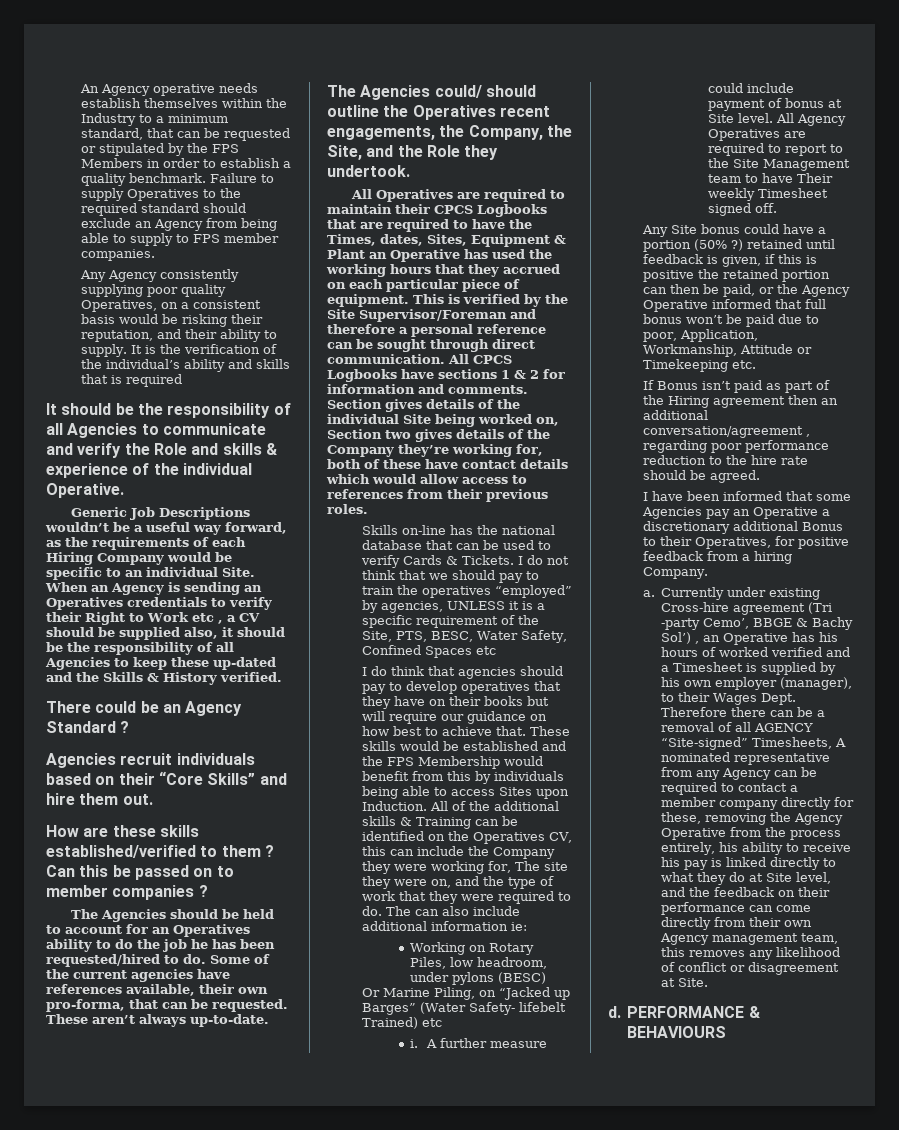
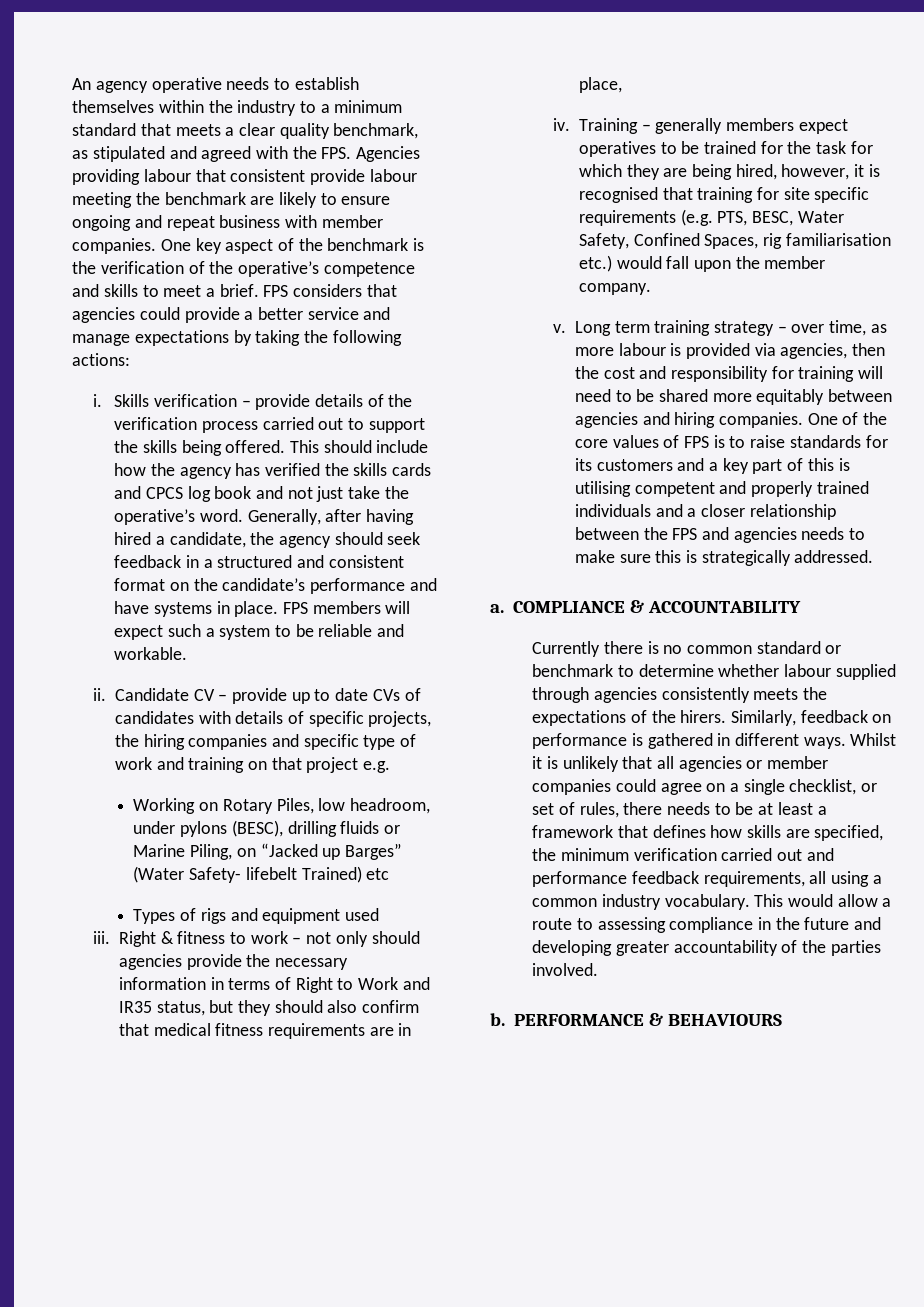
- An Agency operative needs establish themselves within the Industry to a minimum standard, that can be requested or stipulated by the FPS Members in order to establish a quality benchmark. Failure to supply Operatives to the required standard should exclude an Agency from being able to supply to FPS member companies.
- Any Agency consistently supplying poor quality Operatives, on a consistent basis would be risking their reputation, and their ability to supply. It is the verification of the individual’s ability and skills that is required
- It should be the responsibility of all Agencies to communicate and verify the Role and skills & experience of the individual Operative.
- Generic Job Descriptions wouldn’t be a useful way forward, as the requirements of each Hiring Company would be specific to an individual Site. When an Agency is sending an Operatives credentials to verify their Right to Work etc , a CV should be supplied also, it should be the responsibility of all Agencies to keep these up-dated and the Skills & History verified.
- There could be an Agency Standard ?
- Agencies recruit individuals based on their “Core Skills” and hire them out.
- How are these skills established/verified to them ? Can this be passed on to member companies ?
- The Agencies should be held to account for an Operatives ability to do the job he has been requested/hired to do. Some of the current agencies have references available, their own pro-forma, that can be requested. These aren’t always up-to-date.
- The Agencies could/ should outline the Operatives recent engagements, the Company, the Site, and the Role they undertook.
- All Operatives are required to maintain their CPCS Logbooks that are required to have the Times, dates, Sites, Equipment & Plant an Operative has used the working hours that they accrued on each particular piece of equipment. This is verified by the Site Supervisor/Foreman and therefore a personal reference can be sought through direct communication. All CPCS Logbooks have sections 1 & 2 for information and comments. Section gives details of the individual Site being worked on, Section two gives details of the Company they’re working for, both of these have contact details which would allow access to references from their previous roles.
- Skills on-line has the national database that can be used to verify Cards & Tickets. I do not think that we should pay to train the operatives “employed” by agencies, UNLESS it is a specific requirement of the Site, PTS, BESC, Water Safety, Confined Spaces etc
- I do think that agencies should pay to develop operatives that they have on their books but will require our guidance on how best to achieve that. These skills would be established and the FPS Membership would benefit from this by individuals being able to access Sites upon Induction. All of the additional skills & Training can be identified on the Operatives CV, this can include the Company they were working for, The site they were on, and the type of work that they were required to do. The can also include additional information ie:
+ An agency operative needs to establish themselves within the industry to a minimum standard that meets a clear quality benchmark, as stipulated and agreed with the FPS. Agencies providing labour that consistent provide labour meeting the benchmark are likely to ensure ongoing and repeat business with member companies. One key aspect of the benchmark is the verification of the operative’s competence and skills to meet a brief. FPS considers that agencies could provide a better service and manage expectations by taking the following actions:
+ i. Skills verification – provide details of the verification process carried out to support the skills being offered. This should include how the agency has verified the skills cards and CPCS log book and not just take the operative’s word. Generally, after having hired a candidate, the agency should seek feedback in a structured and consistent format on the candidate’s performance and have systems in place. FPS members will expect such a system to be reliable and workable.
+ ii. Candidate CV – provide up to date CVs of candidates with details of specific projects, the hiring companies and specific type of work and training on that project e.g.
- Working on Rotary Piles, low headroom, under pylons (BESC)
- Or Marine Piling, on “Jacked up Barges” (Water Safety- lifebelt Trained) etc
+ Working on Rotary Piles, low headroom, under pylons (BESC), drilling fluids or Marine Piling, on “Jacked up Barges” (Water Safety- lifebelt Trained) etc
- i. A further measure could include payment of bonus at Site level. All Agency Operatives are required to report to the Site Management team to have Their weekly Timesheet signed off.
- Any Site bonus could have a portion (50% ?) retained until feedback is given, if this is positive the retained portion can then be paid, or the Agency Operative informed that full bonus won’t be paid due to poor, Application, Workmanship, Attitude or Timekeeping etc.
- If Bonus isn’t paid as part of the Hiring agreement then an additional conversation/agreement , regarding poor performance reduction to the hire rate should be agreed.
- I have been informed that some Agencies pay an Operative a discretionary additional Bonus to their Operatives, for positive feedback from a hiring Company.
- a. Currently under existing Cross-hire agreement (Tri -party Cemo’, BBGE & Bachy Sol’) , an Operative has his hours of worked verified and a Timesheet is supplied by his own employer (manager), to their Wages Dept. Therefore there can be a removal of all AGENCY “Site-signed” Timesheets, A nominated representative from any Agency can be required to contact a member company directly for these, removing the Agency Operative from the process entirely, his ability to receive his pay is linked directly to what they do at Site level, and the feedback on their performance can come directly from their own Agency management team, this removes any likelihood of conflict or disagreement at Site.
- d.
+ Types of rigs and equipment used
+ iii. Right & fitness to work – not only should agencies provide the necessary information in terms of Right to Work and IR35 status, but they should also confirm that medical fitness requirements are in place,
+ iv. Training – generally members expect operatives to be trained for the task for which they are being hired, however, it is recognised that training for site specific requirements (e.g. PTS, BESC, Water Safety, Confined Spaces, rig familiarisation etc.) would fall upon the member company.
+ v. Long term training strategy – over time, as more labour is provided via agencies, then the cost and responsibility for training will need to be shared more equitably between agencies and hiring companies. One of the core values of FPS is to raise standards for its customers and a key part of this is utilising competent and properly trained individuals and a closer relationship between the FPS and agencies needs to make sure this is strategically addressed.
+ a. COMPLIANCE & ACCOUNTABILITY
+ Currently there is no common standard or benchmark to determine whether labour supplied through agencies consistently meets the expectations of the hirers. Similarly, feedback on performance is gathered in different ways. Whilst it is unlikely that all agencies or member companies could agree on a single checklist, or set of rules, there needs to be at least a framework that defines how skills are specified, the minimum verification carried out and performance feedback requirements, all using a common industry vocabulary. This would allow a route to assessing compliance in the future and developing greater accountability of the parties involved.
+ b.

